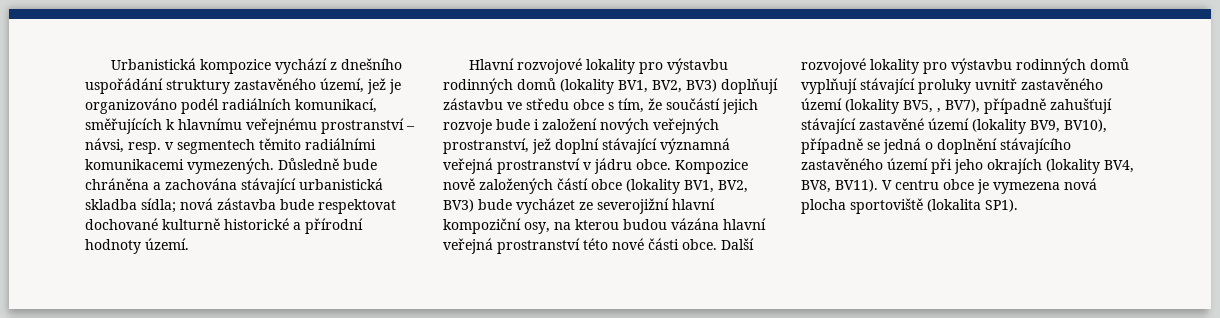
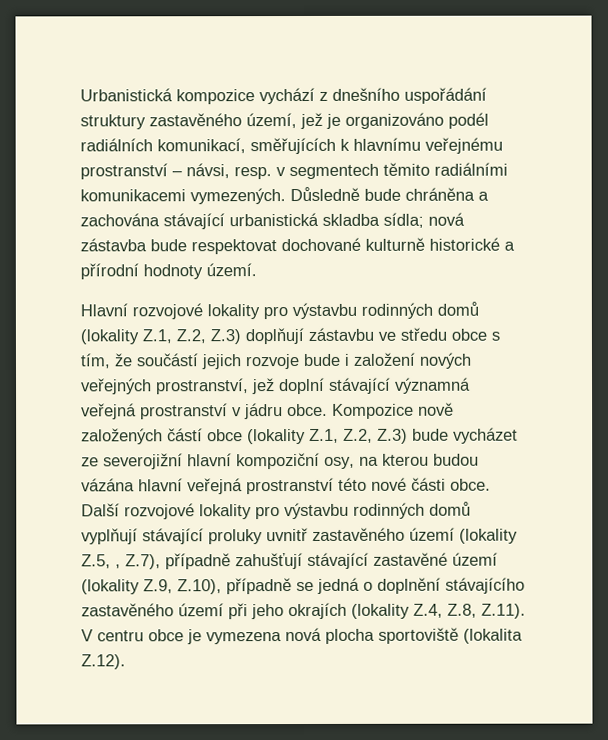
- Hlavní rozvojové lokality pro výstavbu rodinných domů (lokality BV1, BV2, BV3) doplňují zástavbu ve středu obce s tím, že součástí jejich rozvoje bude i založení nových veřejných prostranství, jež doplní stávající významná veřejná prostranství v jádru obce.
+ Hlavní rozvojové lokality pro výstavbu rodinných domů (lokality Z.1, Z.2, Z.3) doplňují zástavbu ve středu obce s tím, že součástí jejich rozvoje bude i založení nových veřejných prostranství, jež doplní stávající významná veřejná prostranství v jádru obce.
- Kompozice nově založených částí obce (lokality BV1, BV2, BV3) bude vycházet ze severojižní hlavní kompoziční osy, na kterou budou vázána hlavní veřejná prostranství této nové části obce.
+ Kompozice nově založených částí obce (lokality Z.1, Z.2, Z.3) bude vycházet ze severojižní hlavní kompoziční osy, na kterou budou vázána hlavní veřejná prostranství této nové části obce.
- Další rozvojové lokality pro výstavbu rodinných domů vyplňují stávající proluky uvnitř zastavěného území (lokality BV5, , BV7), případně zahušťují stávající zastavěné území (lokality BV9, BV10), případně se jedná o doplnění stávajícího zastavěného území při jeho okrajích (lokality BV4, BV8, BV11). V centru obce je vymezena nová plocha sportoviště (lokalita SP1).
+ Další rozvojové lokality pro výstavbu rodinných domů vyplňují stávající proluky uvnitř zastavěného území (lokality Z.5, , Z.7), případně zahušťují stávající zastavěné území (lokality Z.9, Z.10), případně se jedná o doplnění stávajícího zastavěného území při jeho okrajích (lokality Z.4, Z.8, Z.11). V centru obce je vymezena nová plocha sportoviště (lokalita Z.12).

